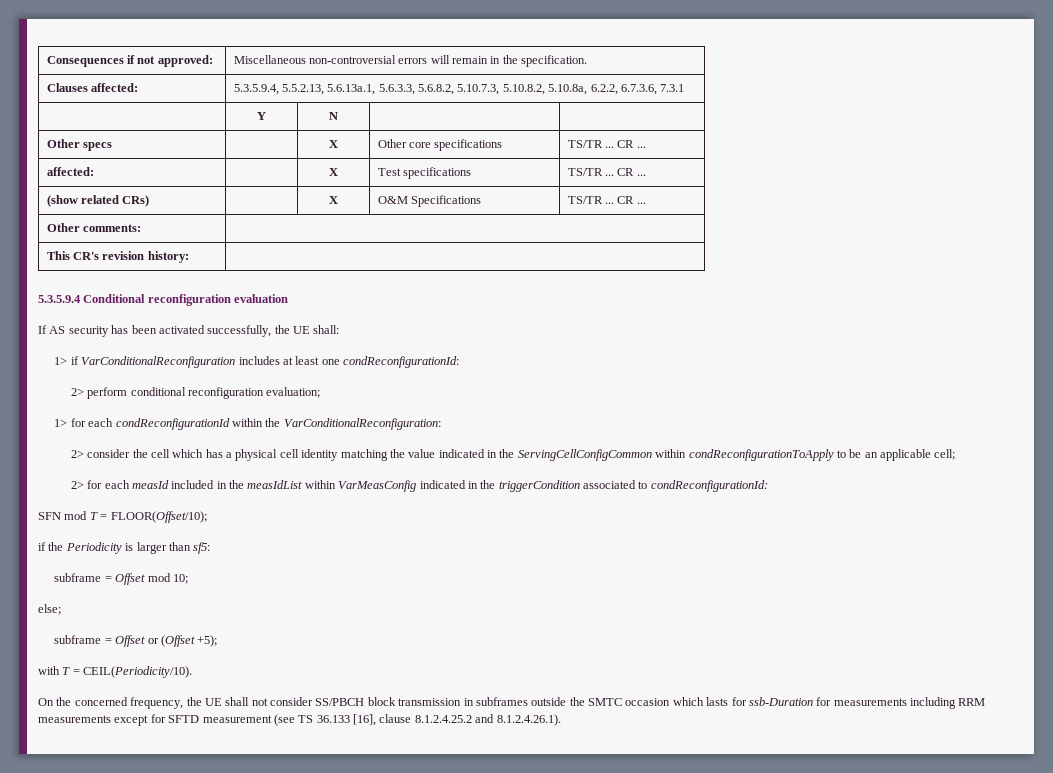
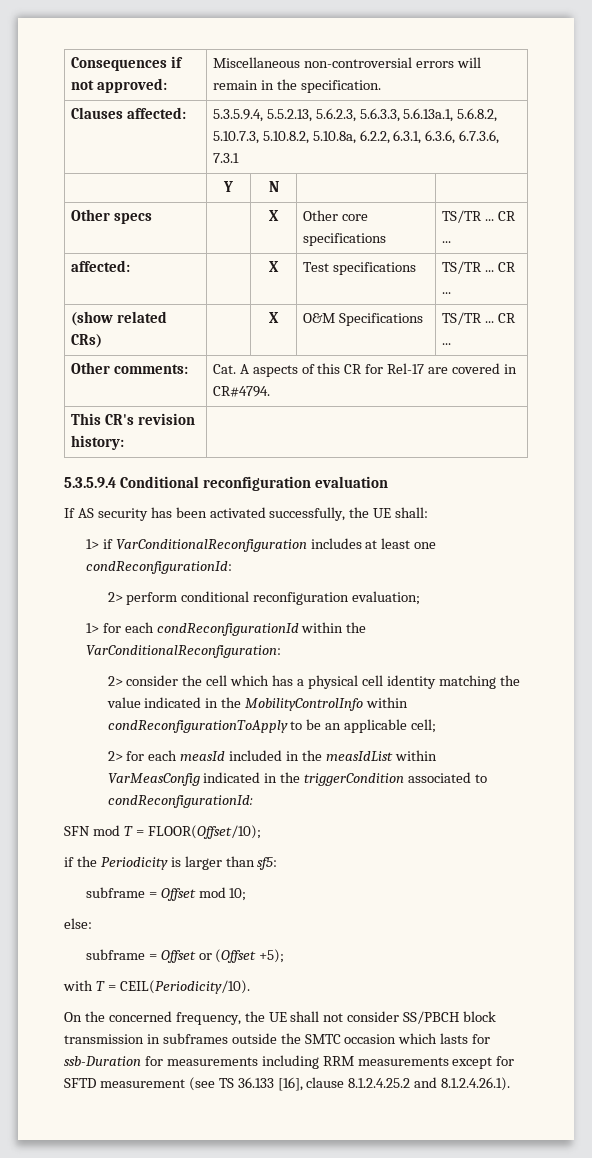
- Clauses affected: | 5.3.5.9.4, 5.5.2.13, 5.6.13a.1, 5.6.3.3, 5.6.8.2, 5.10.7.3, 5.10.8.2, 5.10.8a, 6.2.2, 6.7.3.6, 7.3.1
+ Clauses affected: | 5.3.5.9.4, 5.5.2.13, 5.6.2.3, 5.6.3.3, 5.6.13a.1, 5.6.8.2, 5.10.7.3, 5.10.8.2, 5.10.8a, 6.2.2, 6.3.1, 6.3.6, 6.7.3.6, 7.3.1
- Other comments: |
+ Other comments: | Cat. A aspects of this CR for Rel-17 are covered in CR#4794.
- 2> consider the cell which has a physical cell identity matching the value indicated in the ServingCellConfigCommon within condReconfigurationToApply to be an applicable cell;
+ 2> consider the cell which has a physical cell identity matching the value indicated in the MobilityControlInfo within condReconfigurationToApply to be an applicable cell;
- else;
+ else:

